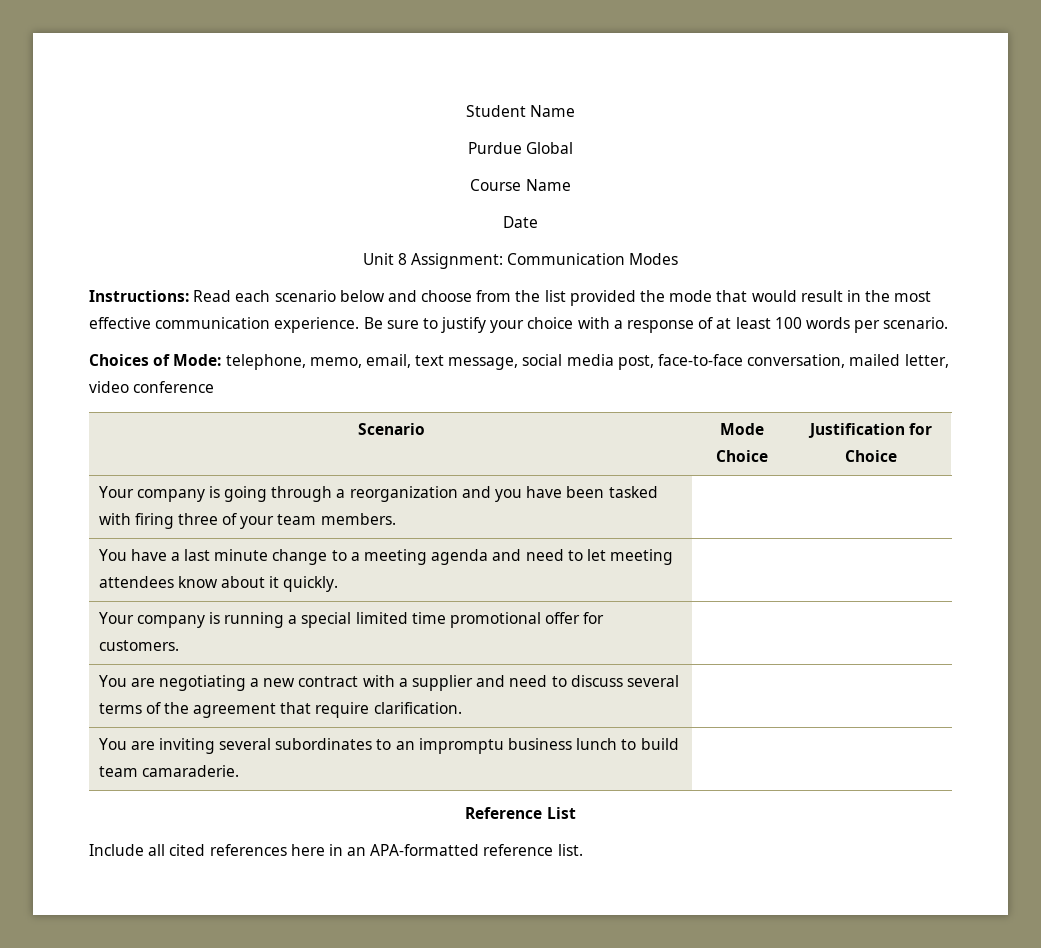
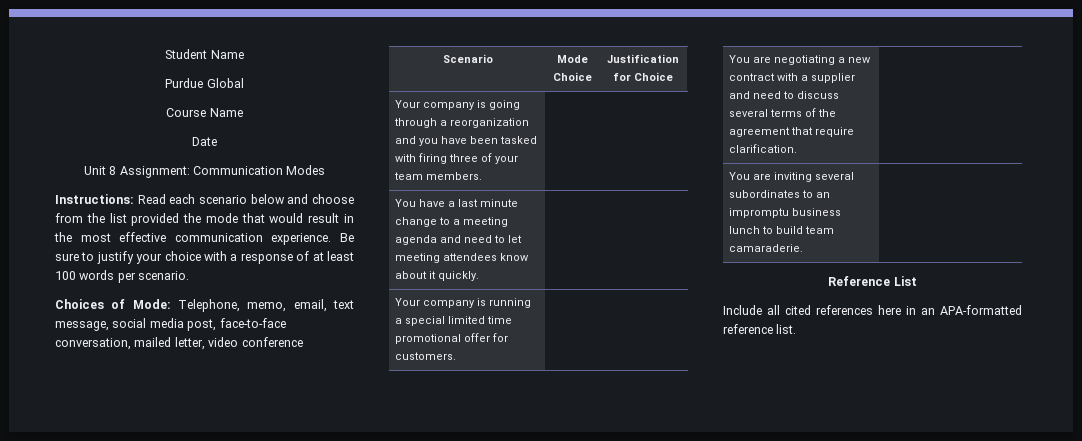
- Choices of Mode: telephone, memo, email, text message, social media post, face-to-face conversation, mailed letter, video conference
+ Choices of Mode: Telephone, memo, email, text message, social media post, face-to-face conversation, mailed letter, video conference

